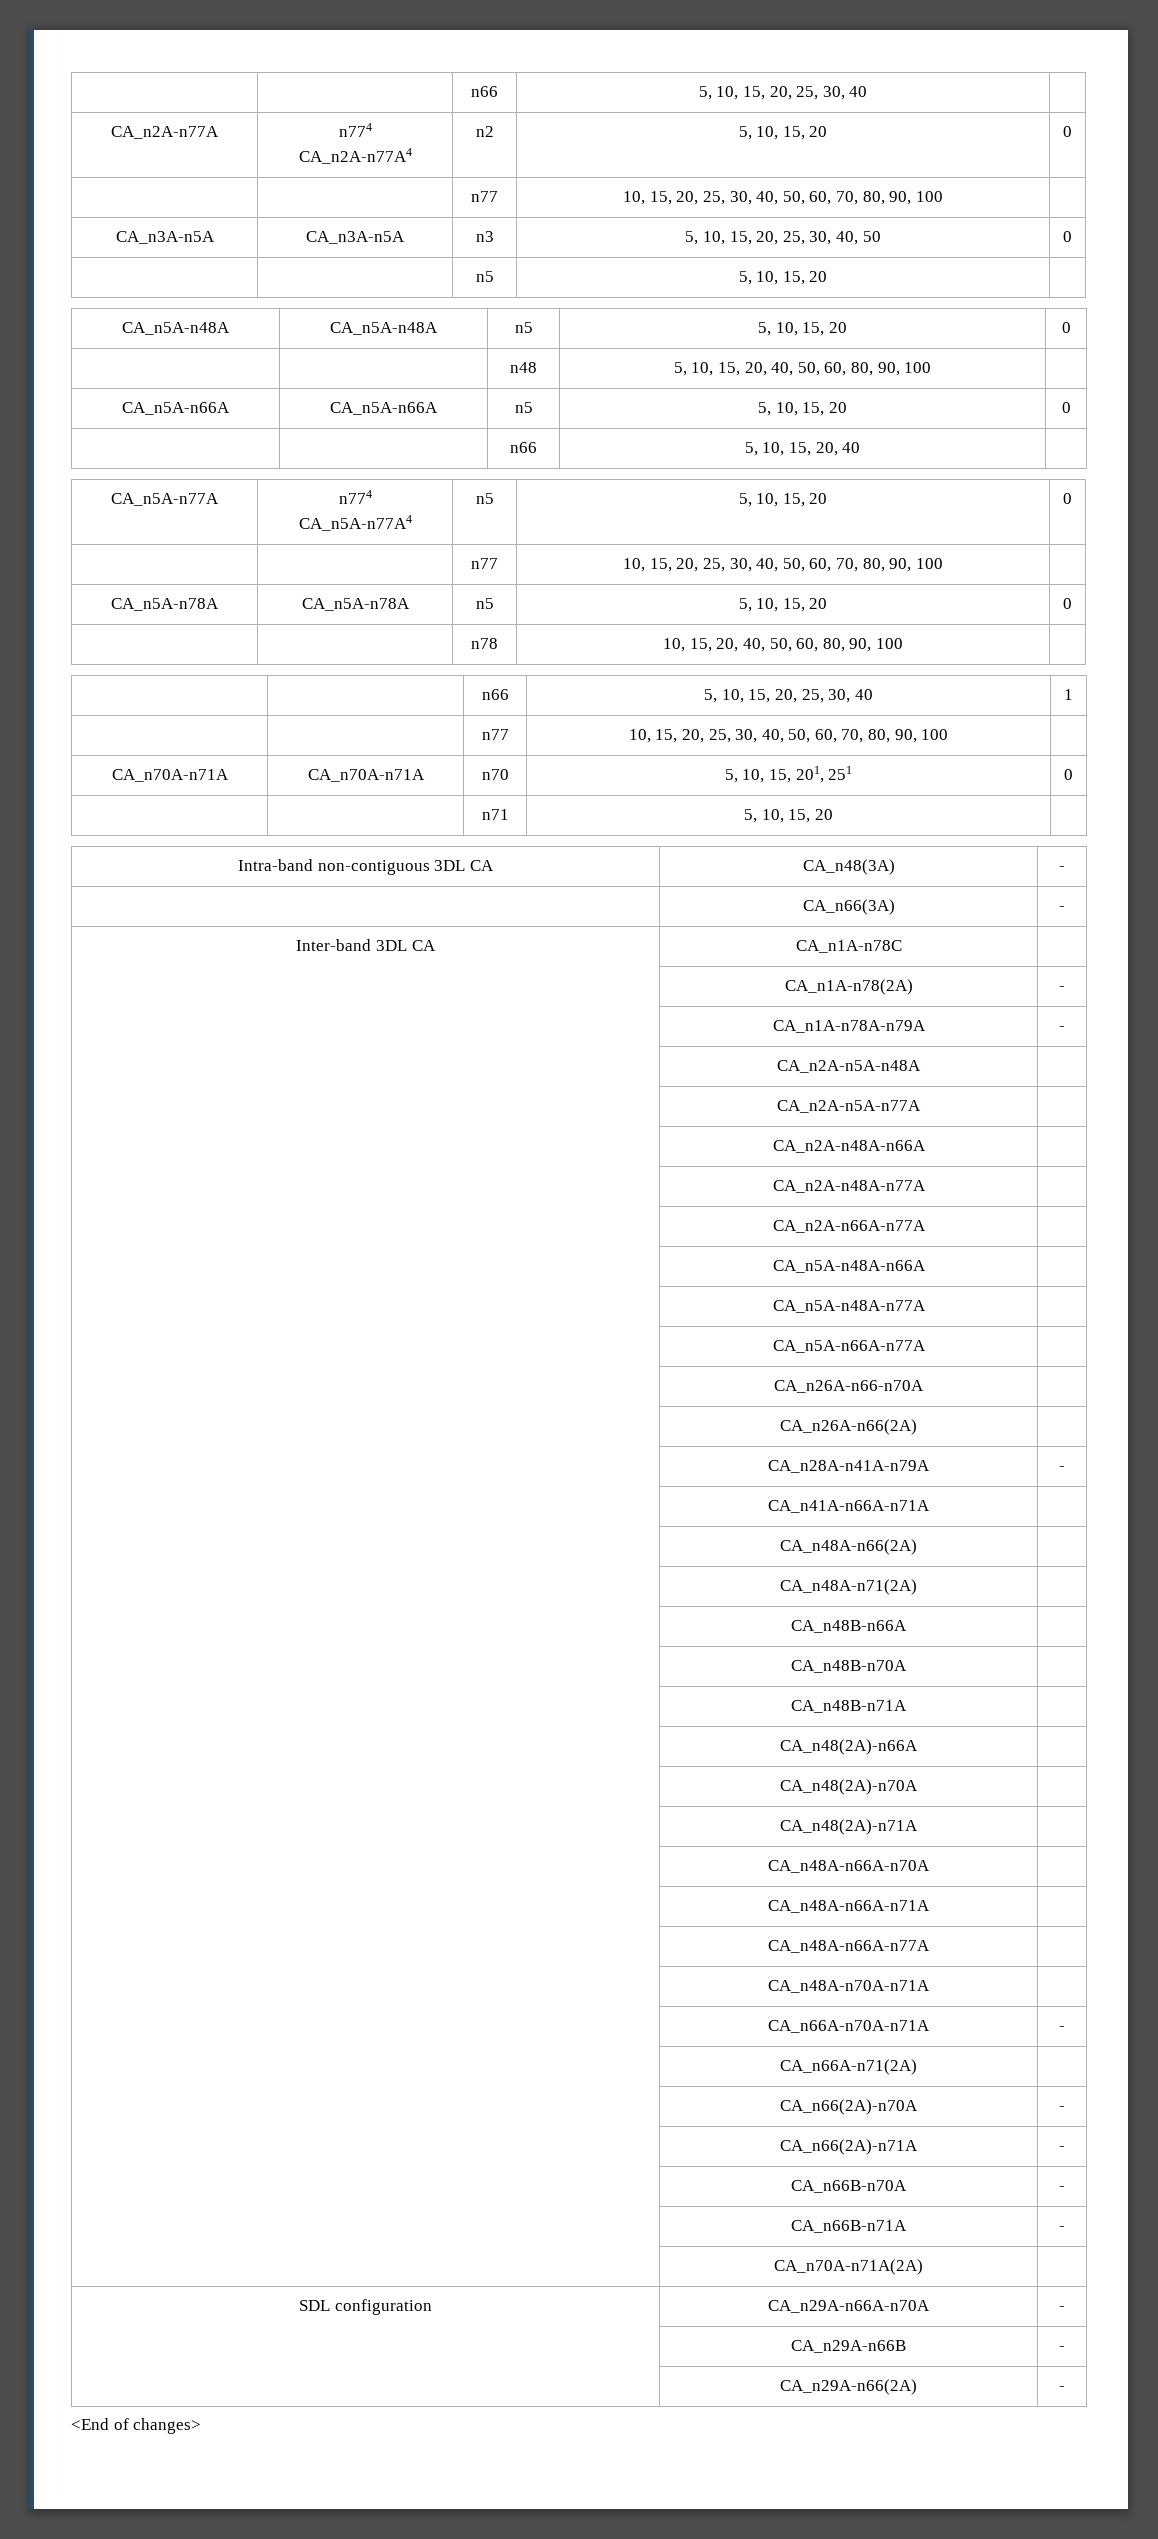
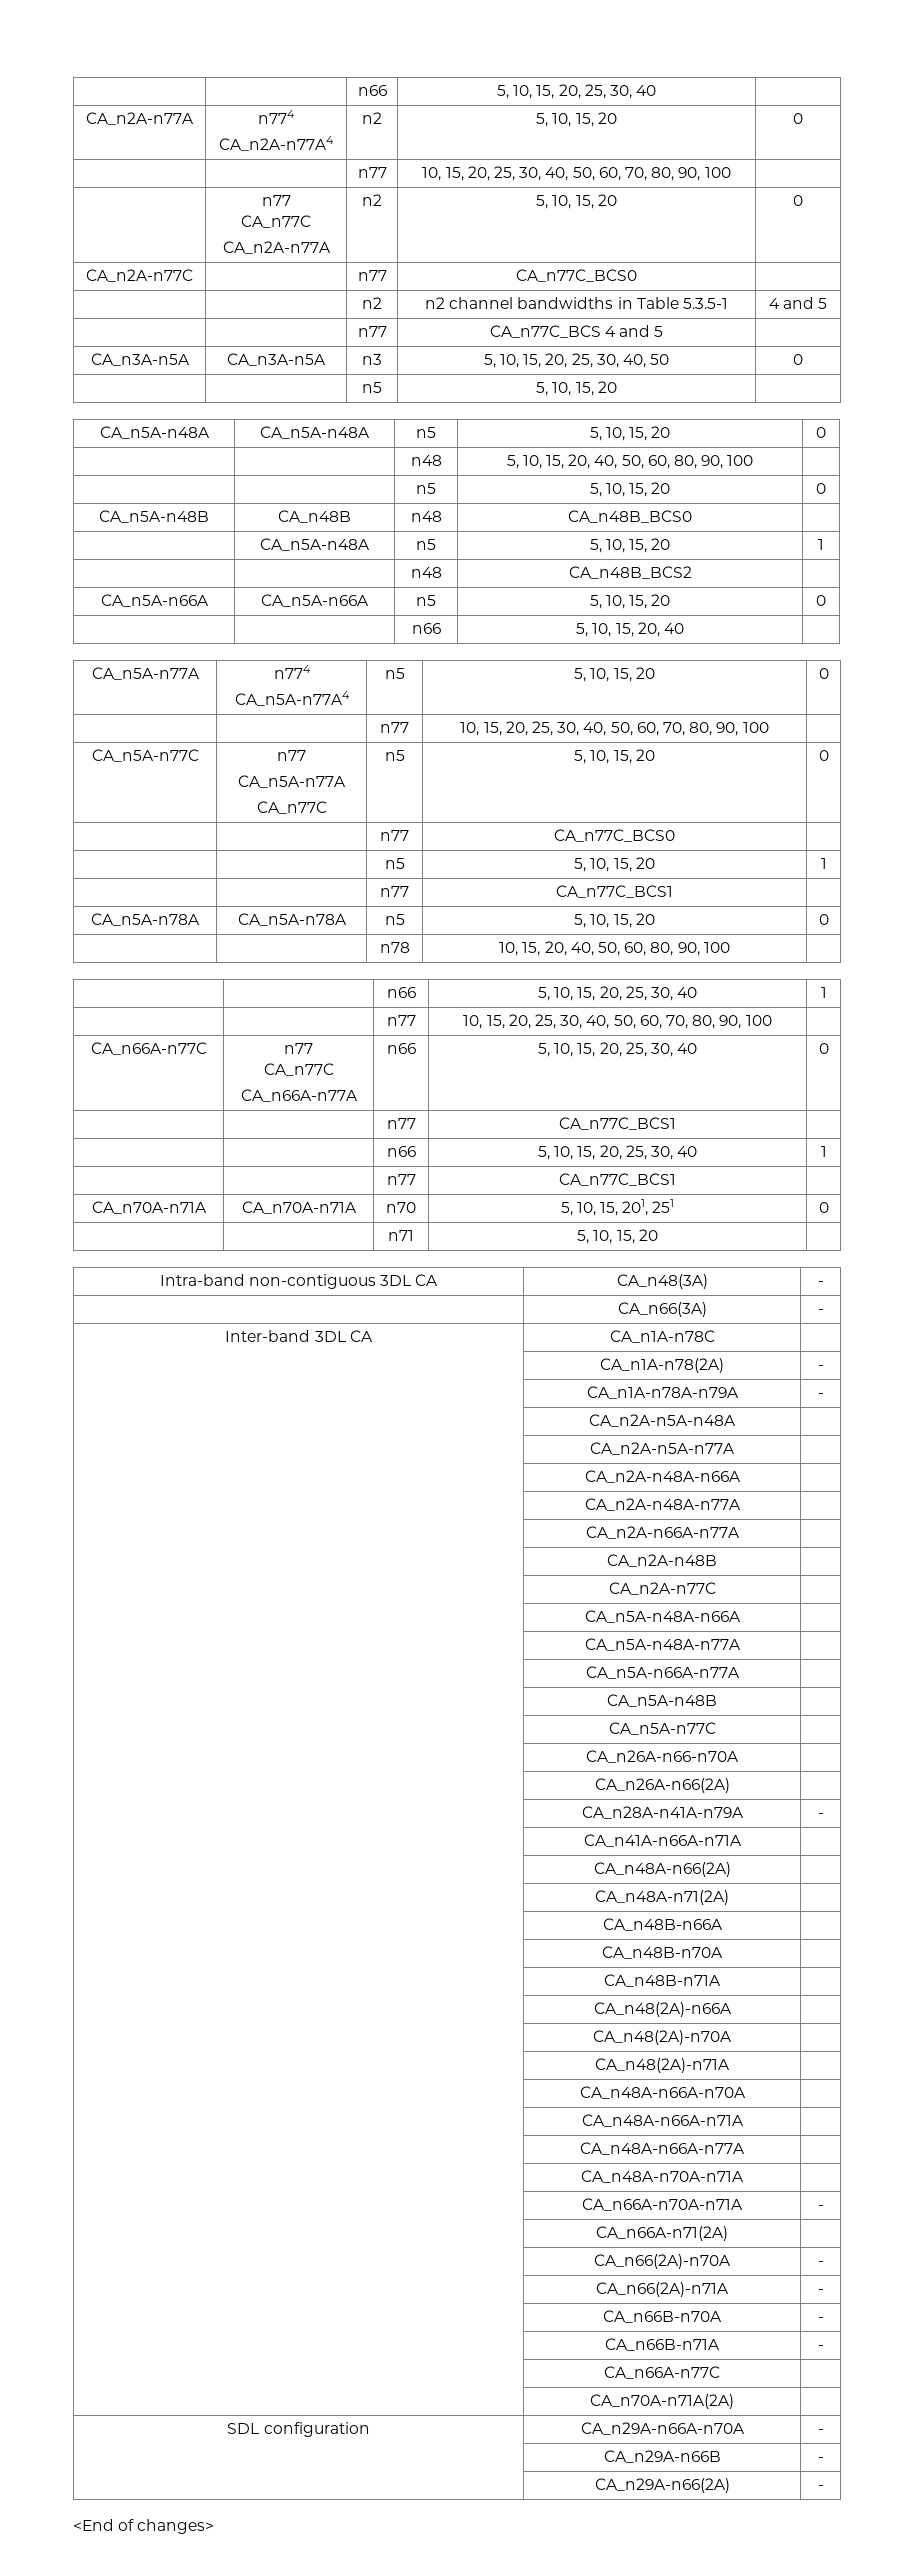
  CA_n2A-n77A | n774
  CA_n2A-n77A4 | n2 | 5, 10, 15, 20 | 0
  | | n77 | 10, 15, 20, 25, 30, 40, 50, 60, 70, 80, 90, 100 |
+ | n77
+ CA_n77C
+ CA_n2A-n77A | n2 | 5, 10, 15, 20 | 0
+ CA_n2A-n77C | | n77 | CA_n77C_BCS0 |
+ | | n2 | n2 channel bandwidths in Table 5.3.5-1 | 4 and 5
+ | | n77 | CA_n77C_BCS 4 and 5 |
+ | | n5 | 5, 10, 15, 20 | 0
+ CA_n5A-n48B | CA_n48B | n48 | CA_n48B_BCS0 |
+ | CA_n5A-n48A | n5 | 5, 10, 15, 20 | 1
+ | | n48 | CA_n48B_BCS2 |
+ CA_n5A-n77C | n77
+ CA_n5A-n77A
+ CA_n77C | n5 | 5, 10, 15, 20 | 0
+ | | n77 | CA_n77C_BCS0 |
+ | | n5 | 5, 10, 15, 20 | 1
+ | | n77 | CA_n77C_BCS1 |
+ CA_n66A-n77C | n77
+ CA_n77C
+ CA_n66A-n77A | n66 | 5, 10, 15, 20, 25, 30, 40 | 0
+ | | n77 | CA_n77C_BCS1 |
+ | | n66 | 5, 10, 15, 20, 25, 30, 40 | 1
+ | | n77 | CA_n77C_BCS1 |
+ | CA_n2A-n48B |
+ | CA_n2A-n77C |
+ | CA_n5A-n48B |
+ | CA_n5A-n77C |
+ | CA_n66A-n77C |

